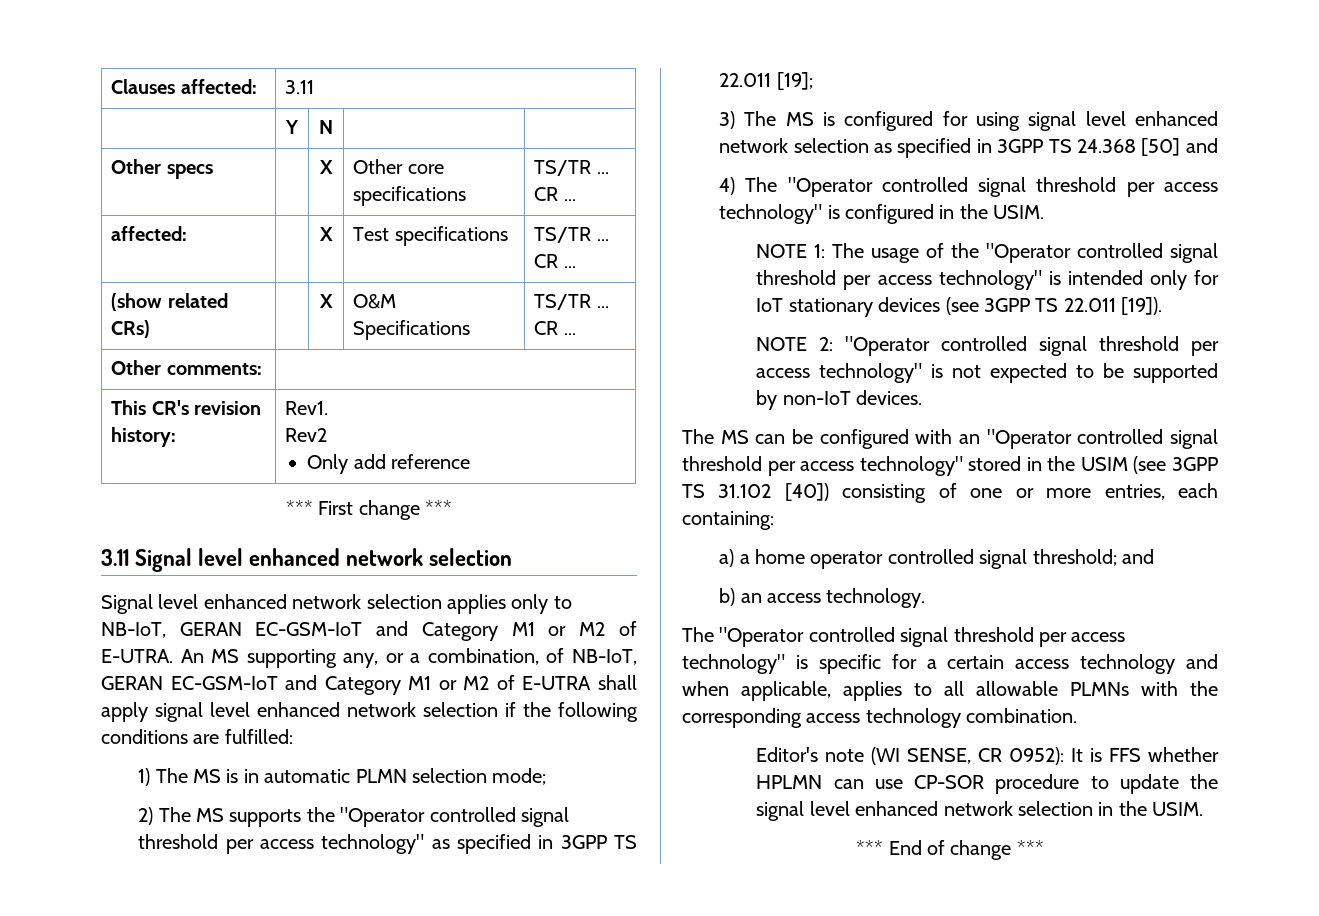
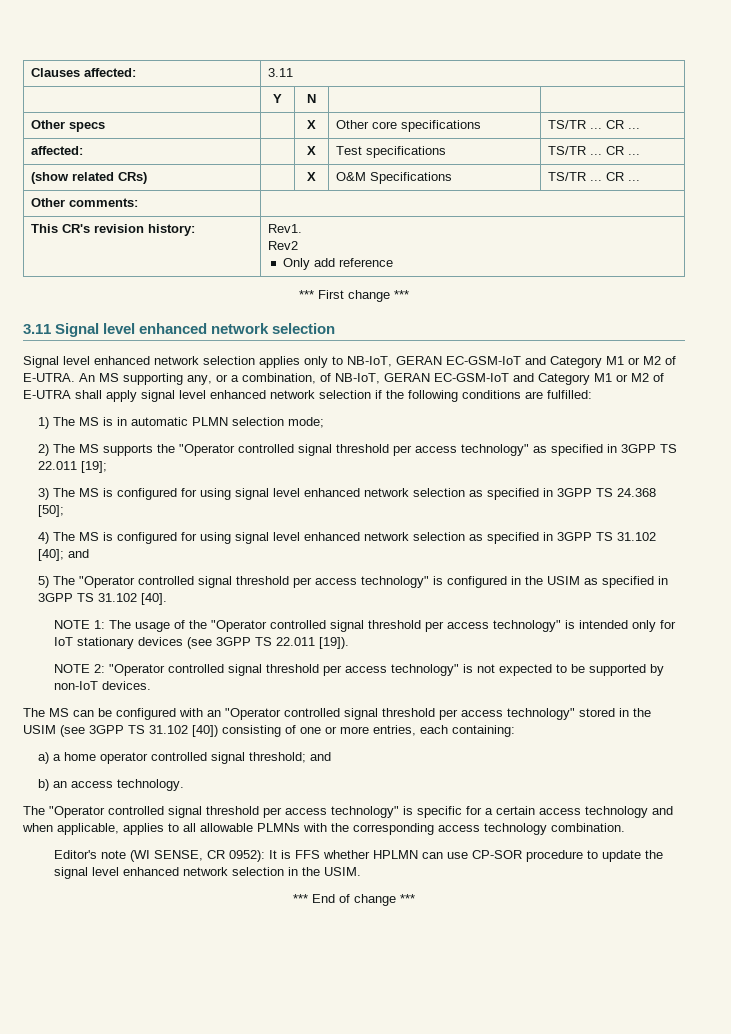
- 3) The MS is configured for using signal level enhanced network selection as specified in 3GPP TS 24.368 [50] and
- 4) The "Operator controlled signal threshold per access technology" is configured in the USIM.
+ 3) The MS is configured for using signal level enhanced network selection as specified in 3GPP TS 24.368 [50];
+ 4) The MS is configured for using signal level enhanced network selection as specified in 3GPP TS 31.102 [40]; and
+ 5) The "Operator controlled signal threshold per access technology" is configured in the USIM as specified in 3GPP TS 31.102 [40].

